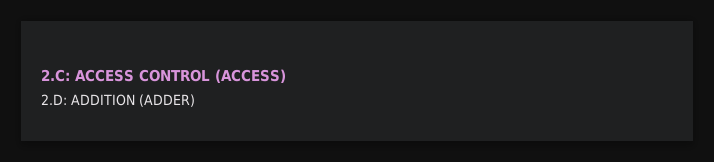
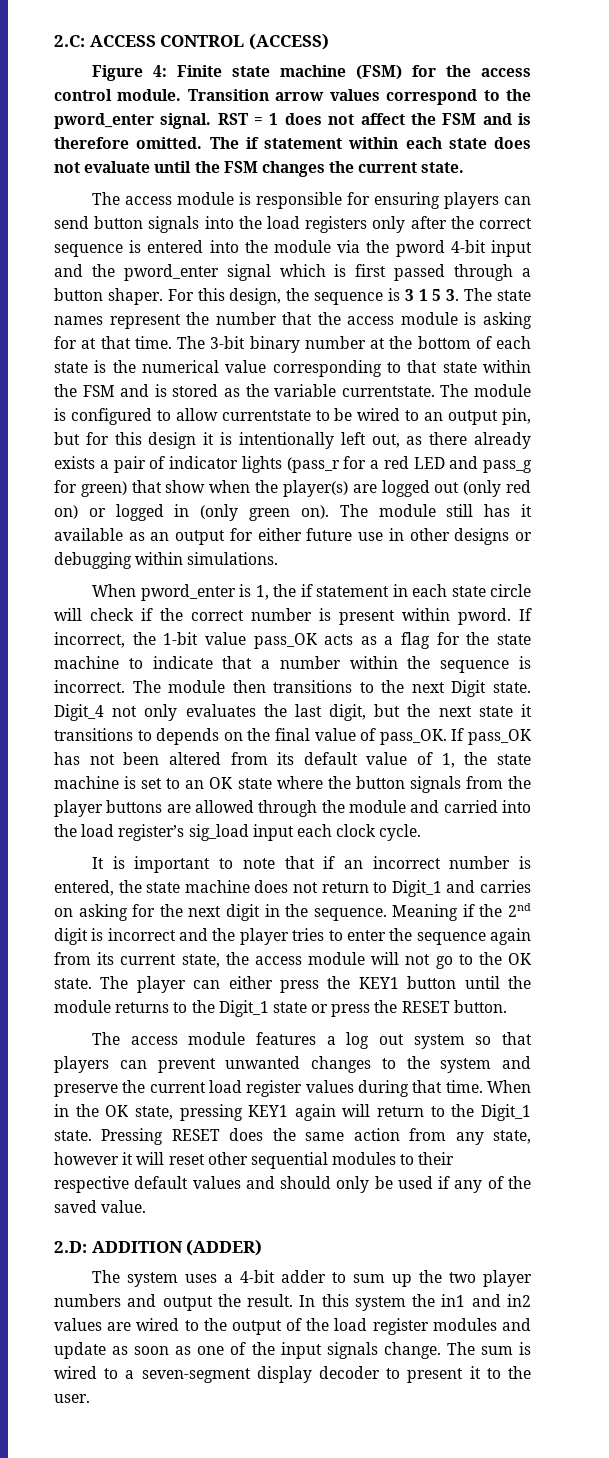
+ Figure 4: Finite state machine (FSM) for the access control module. Transition arrow values correspond to the pword_enter signal. RST = 1 does not affect the FSM and is therefore omitted. The if statement within each state does not evaluate until the FSM changes the current state.
+ The access module is responsible for ensuring players can send button signals into the load registers only after the correct sequence is entered into the module via the pword 4-bit input and the pword_enter signal which is first passed through a button shaper. For this design, the sequence is 3 1 5 3. The state names represent the number that the access module is asking for at that time. The 3-bit binary number at the bottom of each state is the numerical value corresponding to that state within the FSM and is stored as the variable currentstate. The module is configured to allow currentstate to be wired to an output pin, but for this design it is intentionally left out, as there already exists a pair of indicator lights (pass_r for a red LED and pass_g for green) that show when the player(s) are logged out (only red on) or logged in (only green on). The module still has it available as an output for either future use in other designs or debugging within simulations.
+ When pword_enter is 1, the if statement in each state circle will check if the correct number is present within pword. If incorrect, the 1-bit value pass_OK acts as a flag for the state machine to indicate that a number within the sequence is incorrect. The module then transitions to the next Digit state. Digit_4 not only evaluates the last digit, but the next state it transitions to depends on the final value of pass_OK. If pass_OK has not been altered from its default value of 1, the state machine is set to an OK state where the button signals from the player buttons are allowed through the module and carried into the load register’s sig_load input each clock cycle.
+ It is important to note that if an incorrect number is entered, the state machine does not return to Digit_1 and carries on asking for the next digit in the sequence. Meaning if the 2nd digit is incorrect and the player tries to enter the sequence again from its current state, the access module will not go to the OK state. The player can either press the KEY1 button until the module returns to the Digit_1 state or press the RESET button.
+ The access module features a log out system so that players can prevent unwanted changes to the system and preserve the current load register values during that time. When in the OK state, pressing KEY1 again will return to the Digit_1 state. Pressing RESET does the same action from any state, however it will reset other sequential modules to their respective default values and should only be used if any of the saved value.
  2.D: ADDITION (ADDER)
+ The system uses a 4-bit adder to sum up the two player numbers and output the result. In this system the in1 and in2 values are wired to the output of the load register modules and update as soon as one of the input signals change. The sum is wired to a seven-segment display decoder to present it to the user.

